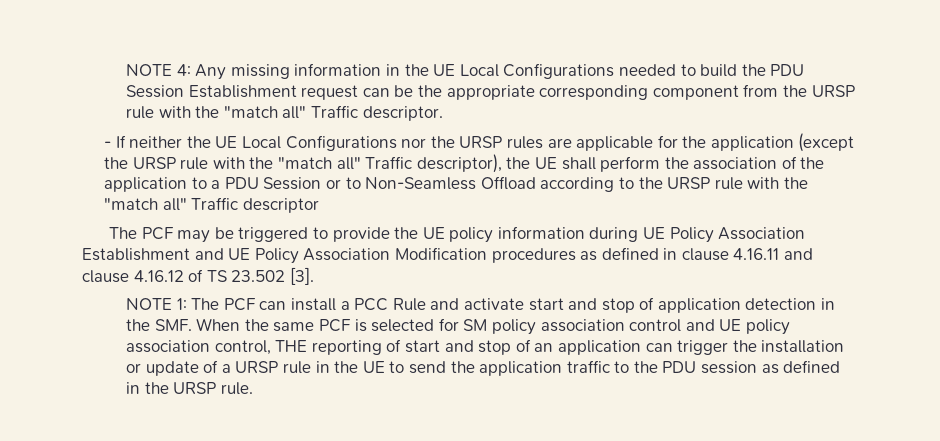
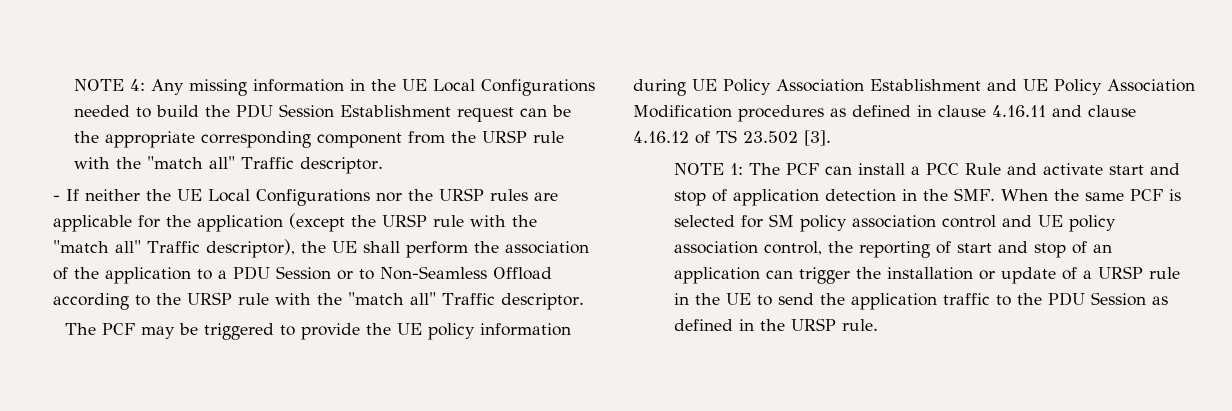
- - If neither the UE Local Configurations nor the URSP rules are applicable for the application (except the URSP rule with the "match all" Traffic descriptor), the UE shall perform the association of the application to a PDU Session or to Non-Seamless Offload according to the URSP rule with the "match all" Traffic descriptor
+ - If neither the UE Local Configurations nor the URSP rules are applicable for the application (except the URSP rule with the "match all" Traffic descriptor), the UE shall perform the association of the application to a PDU Session or to Non-Seamless Offload according to the URSP rule with the "match all" Traffic descriptor.
- The PCF can install a PCC Rule and activate start and stop of application detection in the SMF. When the same PCF is selected for SM policy association control and UE policy association control, THE reporting of start and stop of an application can trigger the installation or update of a URSP rule in the UE to send the application traffic to the PDU session as defined in the URSP rule.
+ The PCF can install a PCC Rule and activate start and stop of application detection in the SMF. When the same PCF is selected for SM policy association control and UE policy association control, the reporting of start and stop of an application can trigger the installation or update of a URSP rule in the UE to send the application traffic to the PDU Session as defined in the URSP rule.

